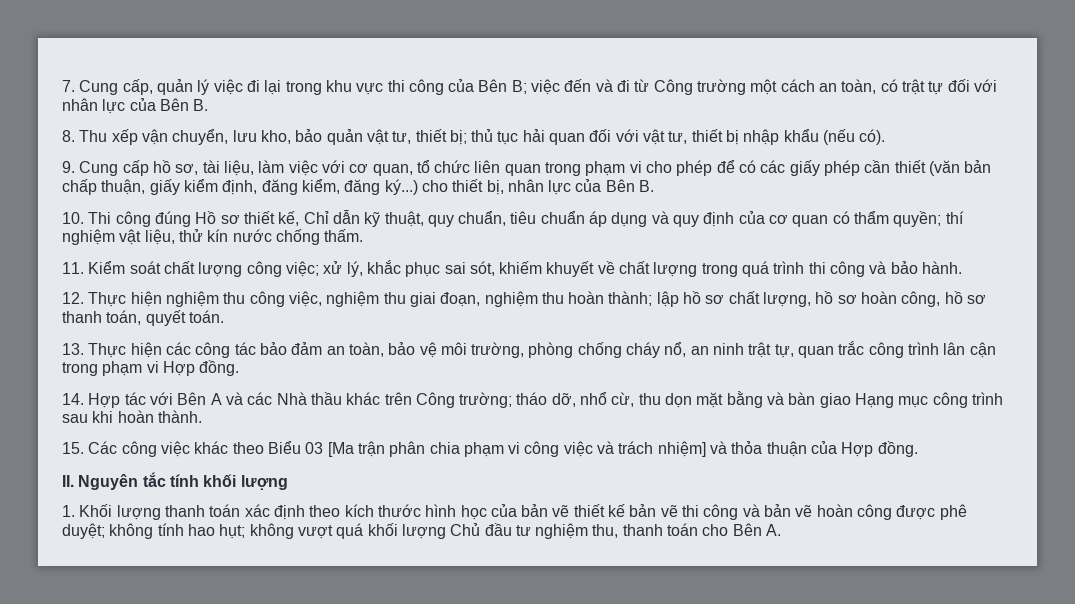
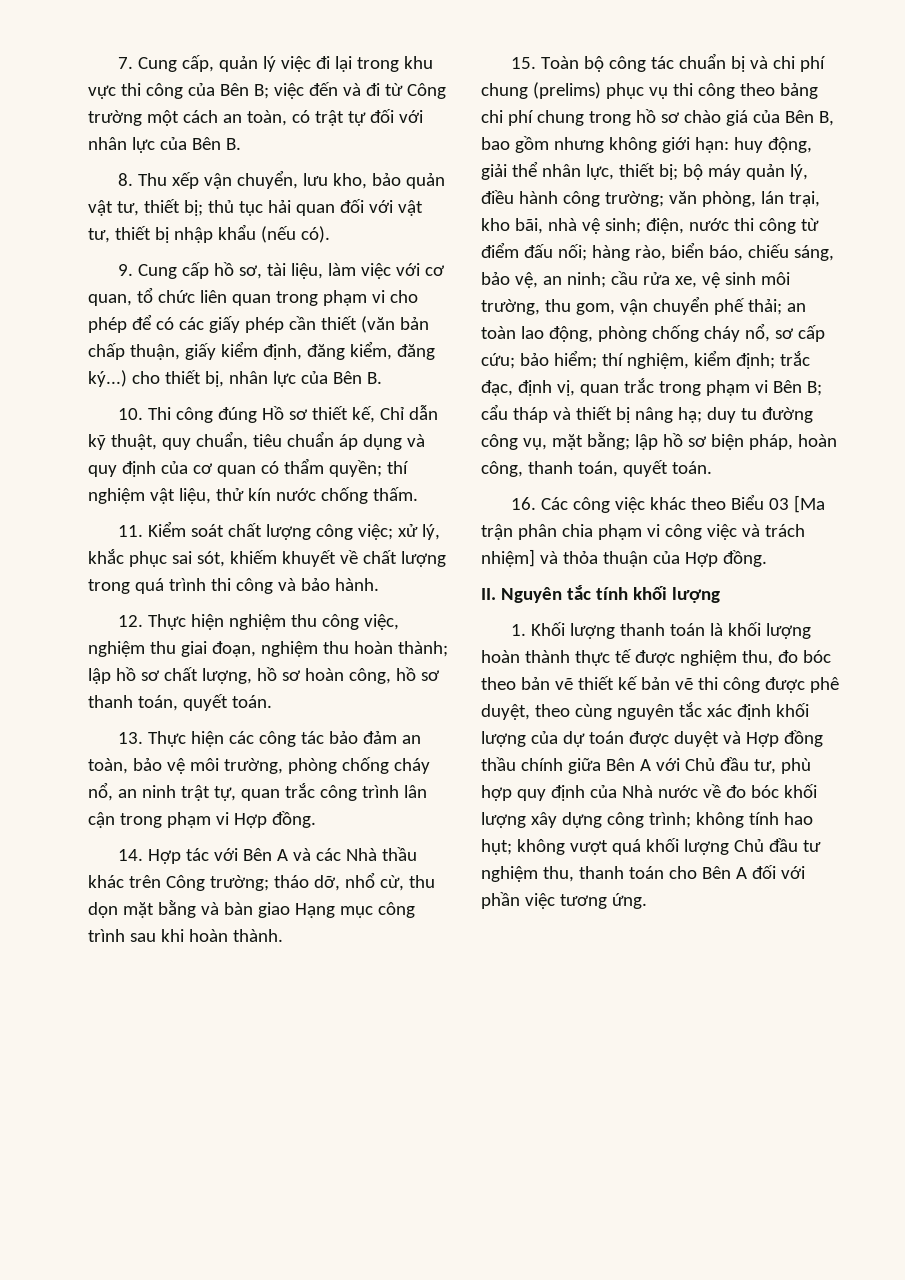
- 15. Các công việc khác theo Biểu 03 [Ma trận phân chia phạm vi công việc và trách nhiệm] và thỏa thuận của Hợp đồng.
+ 15. Toàn bộ công tác chuẩn bị và chi phí chung (prelims) phục vụ thi công theo bảng chi phí chung trong hồ sơ chào giá của Bên B, bao gồm nhưng không giới hạn: huy động, giải thể nhân lực, thiết bị; bộ máy quản lý, điều hành công trường; văn phòng, lán trại, kho bãi, nhà vệ sinh; điện, nước thi công từ điểm đấu nối; hàng rào, biển báo, chiếu sáng, bảo vệ, an ninh; cầu rửa xe, vệ sinh môi trường, thu gom, vận chuyển phế thải; an toàn lao động, phòng chống cháy nổ, sơ cấp cứu; bảo hiểm; thí nghiệm, kiểm định; trắc đạc, định vị, quan trắc trong phạm vi Bên B; cẩu tháp và thiết bị nâng hạ; duy tu đường công vụ, mặt bằng; lập hồ sơ biện pháp, hoàn công, thanh toán, quyết toán.
+ 16. Các công việc khác theo Biểu 03 [Ma trận phân chia phạm vi công việc và trách nhiệm] và thỏa thuận của Hợp đồng.
- 1. Khối lượng thanh toán xác định theo kích thước hình học của bản vẽ thiết kế bản vẽ thi công và bản vẽ hoàn công được phê duyệt; không tính hao hụt; không vượt quá khối lượng Chủ đầu tư nghiệm thu, thanh toán cho Bên A.
+ 1. Khối lượng thanh toán là khối lượng hoàn thành thực tế được nghiệm thu, đo bóc theo bản vẽ thiết kế bản vẽ thi công được phê duyệt, theo cùng nguyên tắc xác định khối lượng của dự toán được duyệt và Hợp đồng thầu chính giữa Bên A với Chủ đầu tư, phù hợp quy định của Nhà nước về đo bóc khối lượng xây dựng công trình; không tính hao hụt; không vượt quá khối lượng Chủ đầu tư nghiệm thu, thanh toán cho Bên A đối với phần việc tương ứng.

